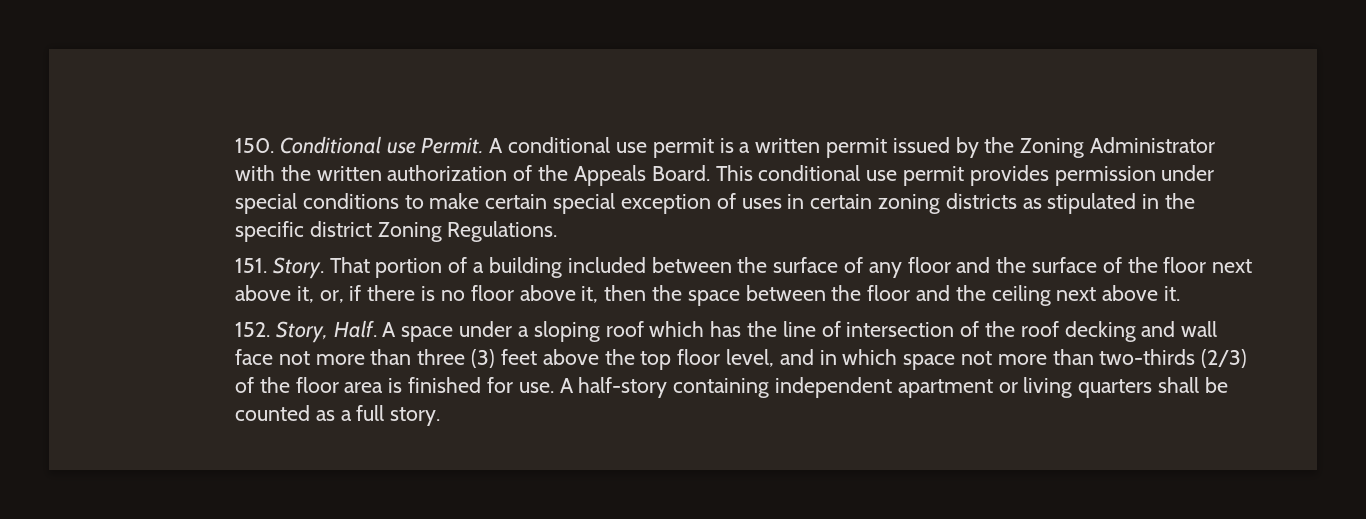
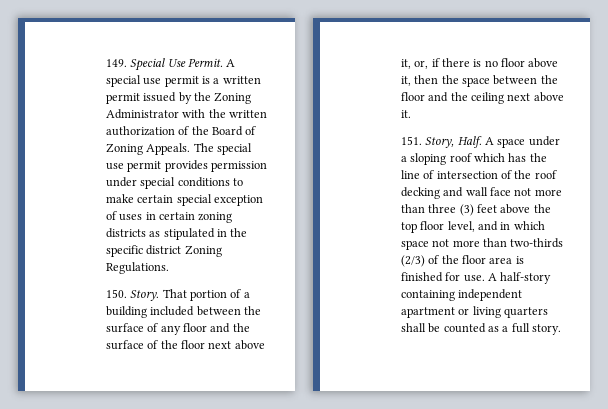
- 150. Conditional use Permit.
+ 149. Special Use Permit.
- A conditional use permit is a written permit issued by the Zoning Administrator with the written authorization of the Appeals Board. This conditional use permit provides permission under special conditions to make certain special exception of uses in certain zoning districts as stipulated in the specific district Zoning Regulations.
+ A special use permit is a written permit issued by the Zoning Administrator with the written authorization of the Board of Zoning Appeals. The special use permit provides permission under special conditions to make certain special exception of uses in certain zoning districts as stipulated in the specific district Zoning Regulations.
- 151. Story.
+ 150. Story.
- 152. Story, Half.
+ 151. Story, Half.

